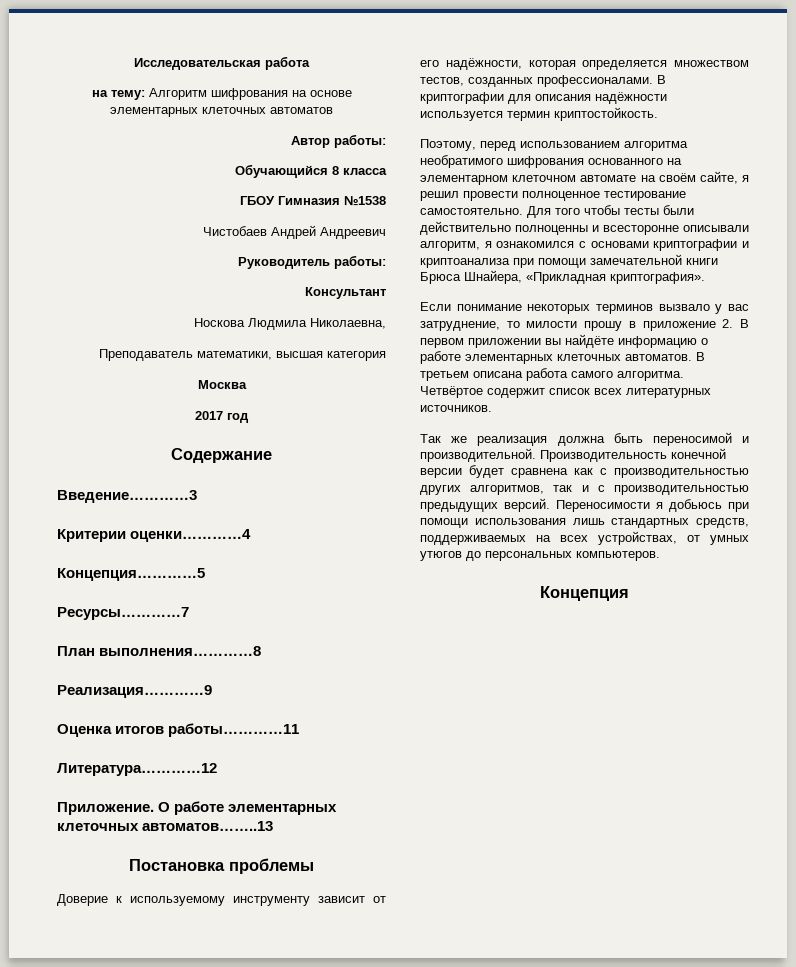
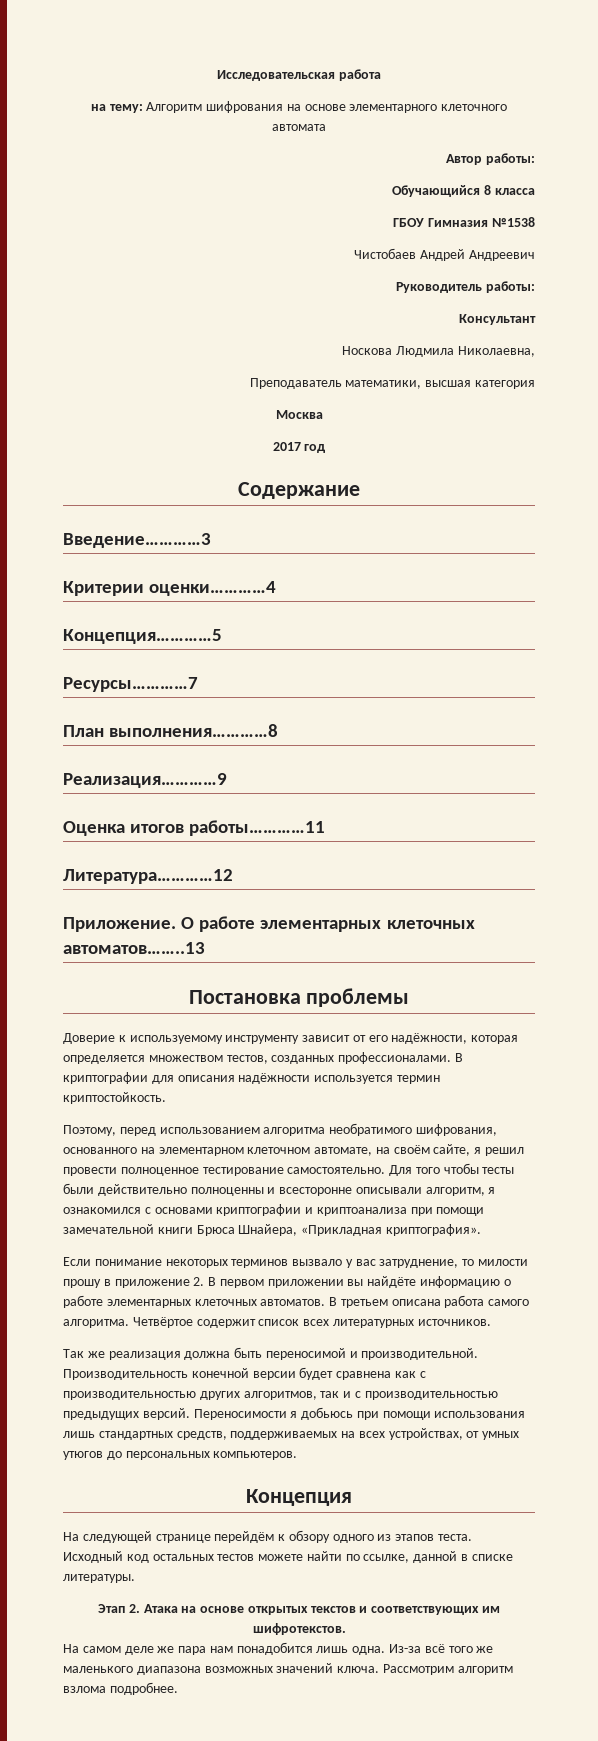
- на тему: Алгоритм шифрования на основе элементарных клеточных автоматов
+ на тему: Алгоритм шифрования на основе элементарного клеточного автомата
- Поэтому, перед использованием алгоритма необратимого шифрования основанного на элементарном клеточном автомате на своём сайте, я решил провести полноценное тестирование самостоятельно.
+ Поэтому, перед использованием алгоритма необратимого шифрования, основанного на элементарном клеточном автомате, на своём сайте, я решил провести полноценное тестирование самостоятельно.
+ На следующей странице перейдём к обзору одного из этапов теста. Исходный код остальных тестов можете найти по ссылке, данной в списке литературы.
+ Этап 2. Атака на основе открытых текстов и соответствующих им шифротекстов.
+ На самом деле же пара нам понадобится лишь одна. Из-за всё того же маленького диапазона возможных значений ключа. Рассмотрим алгоритм взлома подробнее.

